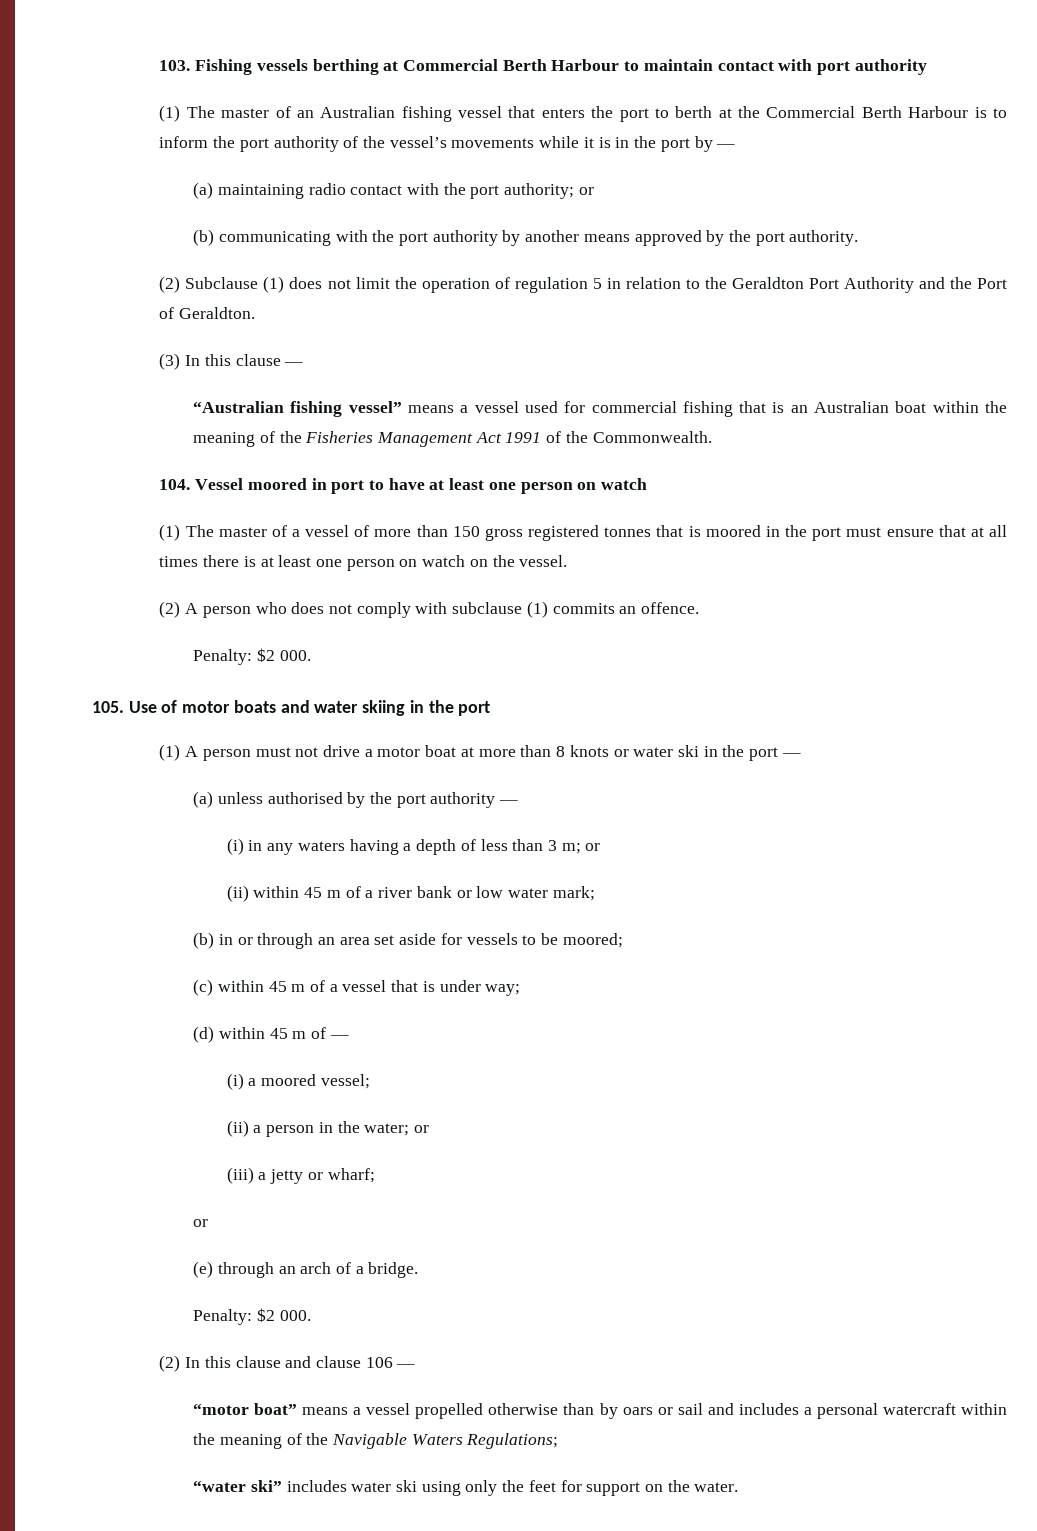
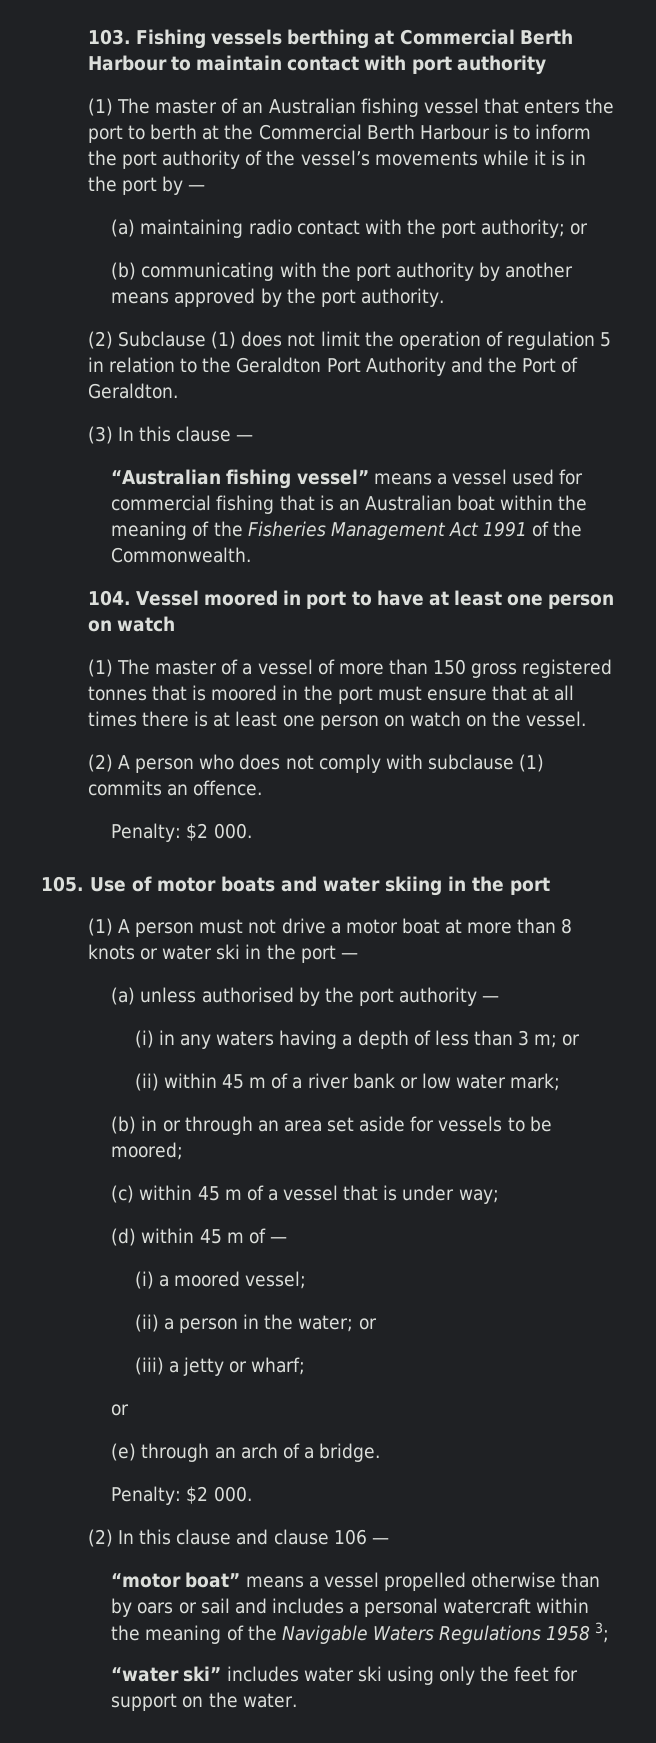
- “motor boat” means a vessel propelled otherwise than by oars or sail and includes a personal watercraft within the meaning of the Navigable Waters Regulations;
+ “motor boat” means a vessel propelled otherwise than by oars or sail and includes a personal watercraft within the meaning of the Navigable Waters Regulations 1958 3;

